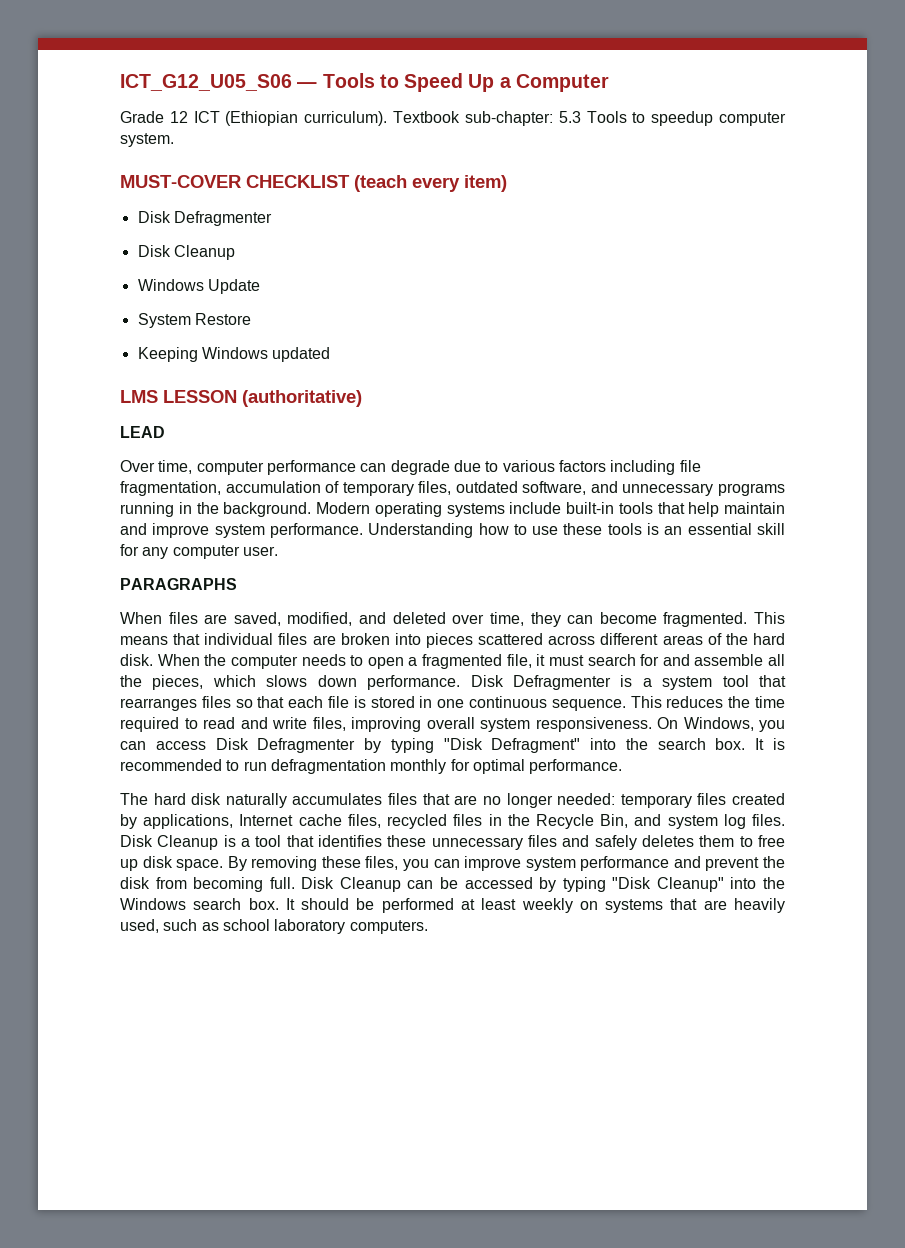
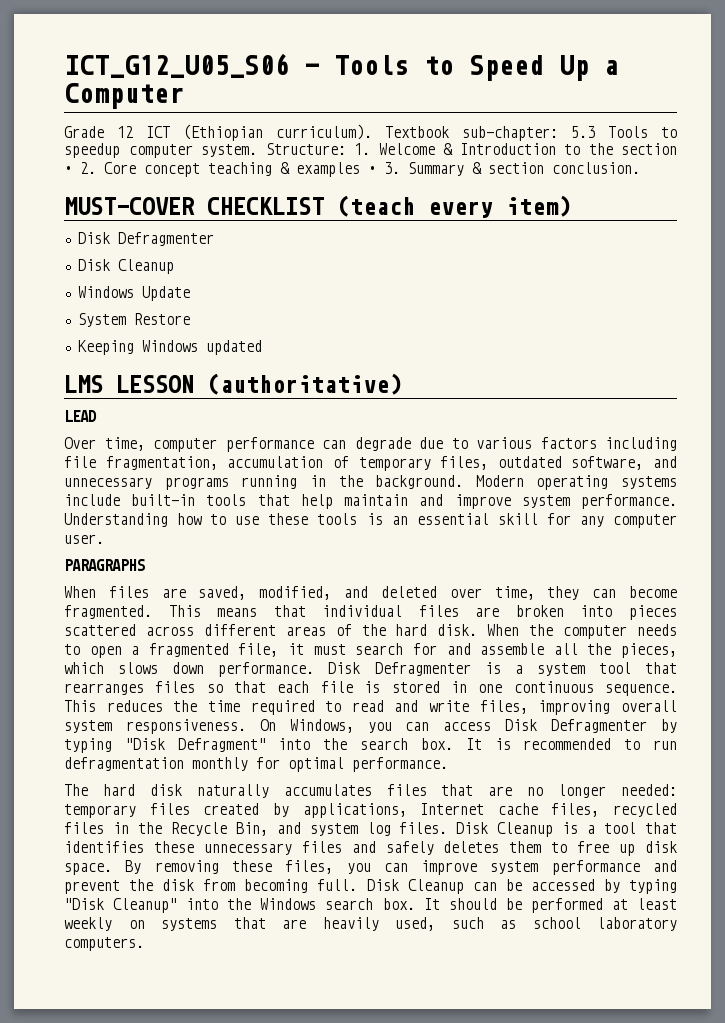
+ Structure: 1. Welcome & Introduction to the section • 2. Core concept teaching & examples • 3. Summary & section conclusion.

